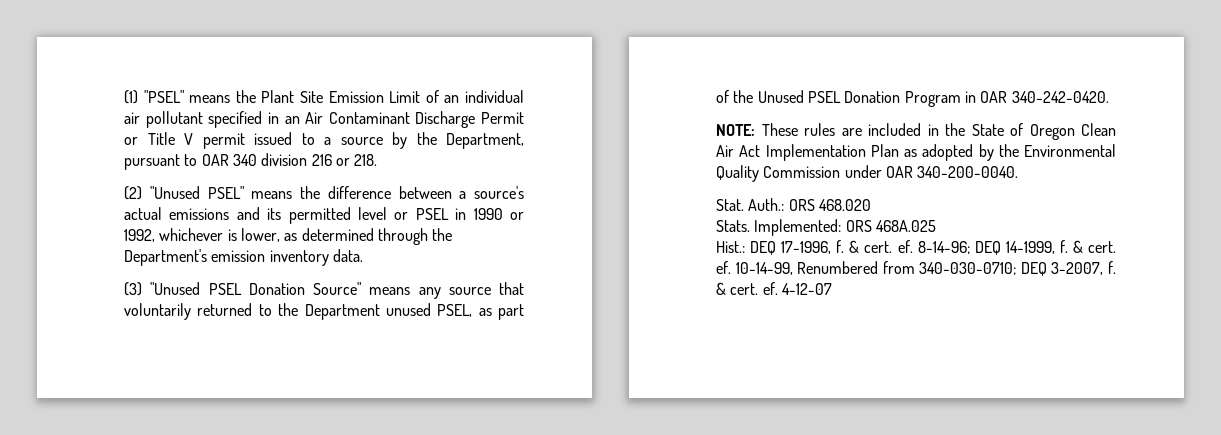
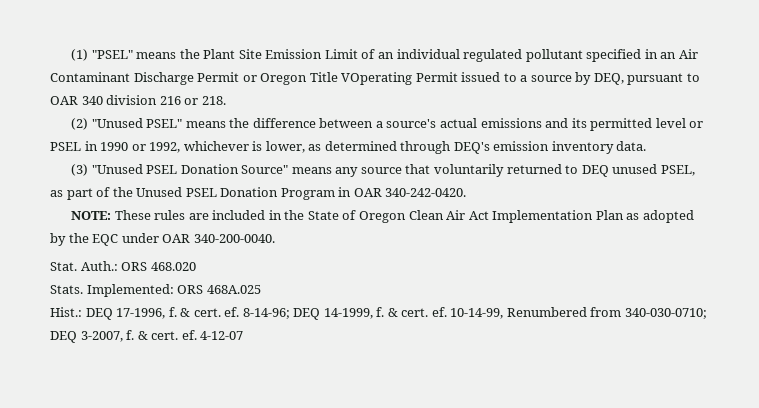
- (1) "PSEL" means the Plant Site Emission Limit of an individual air pollutant specified in an Air Contaminant Discharge Permit or Title V permit issued to a source by the Department, pursuant to OAR 340 division 216 or 218.
+ (1) "PSEL" means the Plant Site Emission Limit of an individual regulated pollutant specified in an Air Contaminant Discharge Permit or Oregon Title VOperating Permit issued to a source by DEQ, pursuant to OAR 340 division 216 or 218.
- (2) "Unused PSEL" means the difference between a source's actual emissions and its permitted level or PSEL in 1990 or 1992, whichever is lower, as determined through the Department's emission inventory data.
+ (2) "Unused PSEL" means the difference between a source's actual emissions and its permitted level or PSEL in 1990 or 1992, whichever is lower, as determined through DEQ's emission inventory data.
- (3) "Unused PSEL Donation Source" means any source that voluntarily returned to the Department unused PSEL, as part of the Unused PSEL Donation Program in OAR 340-242-0420.
+ (3) "Unused PSEL Donation Source" means any source that voluntarily returned to DEQ unused PSEL, as part of the Unused PSEL Donation Program in OAR 340-242-0420.
- NOTE: These rules are included in the State of Oregon Clean Air Act Implementation Plan as adopted by the Environmental Quality Commission under OAR 340-200-0040.
+ NOTE: These rules are included in the State of Oregon Clean Air Act Implementation Plan as adopted by the EQC under OAR 340-200-0040.

